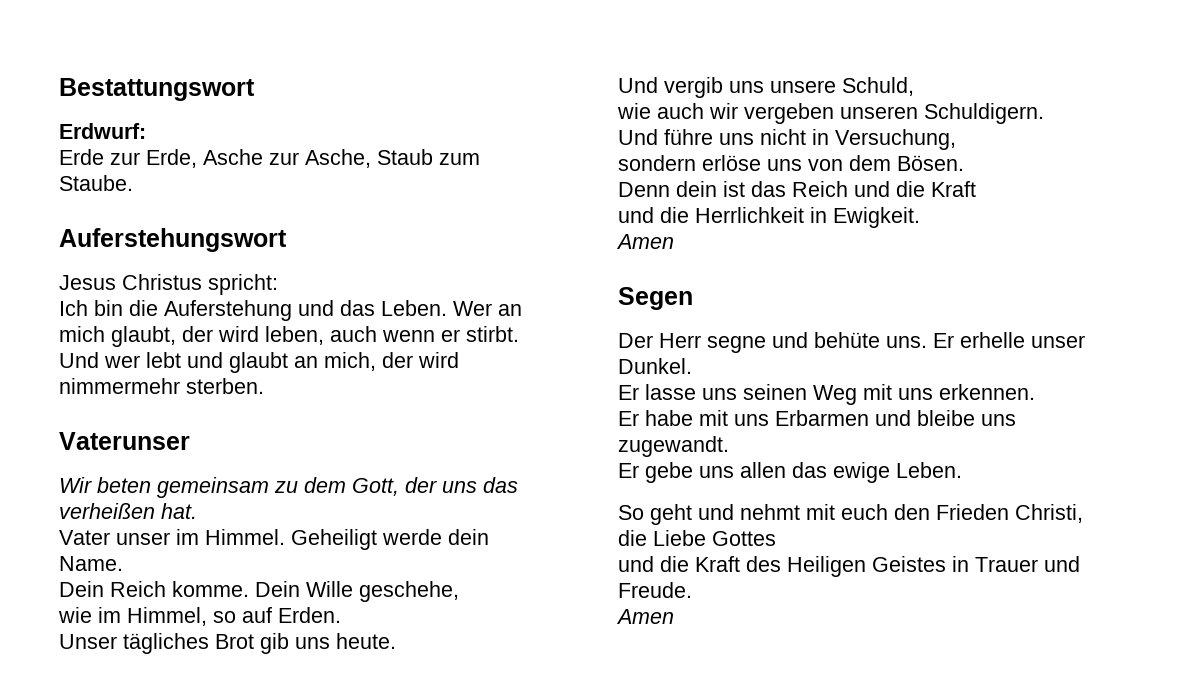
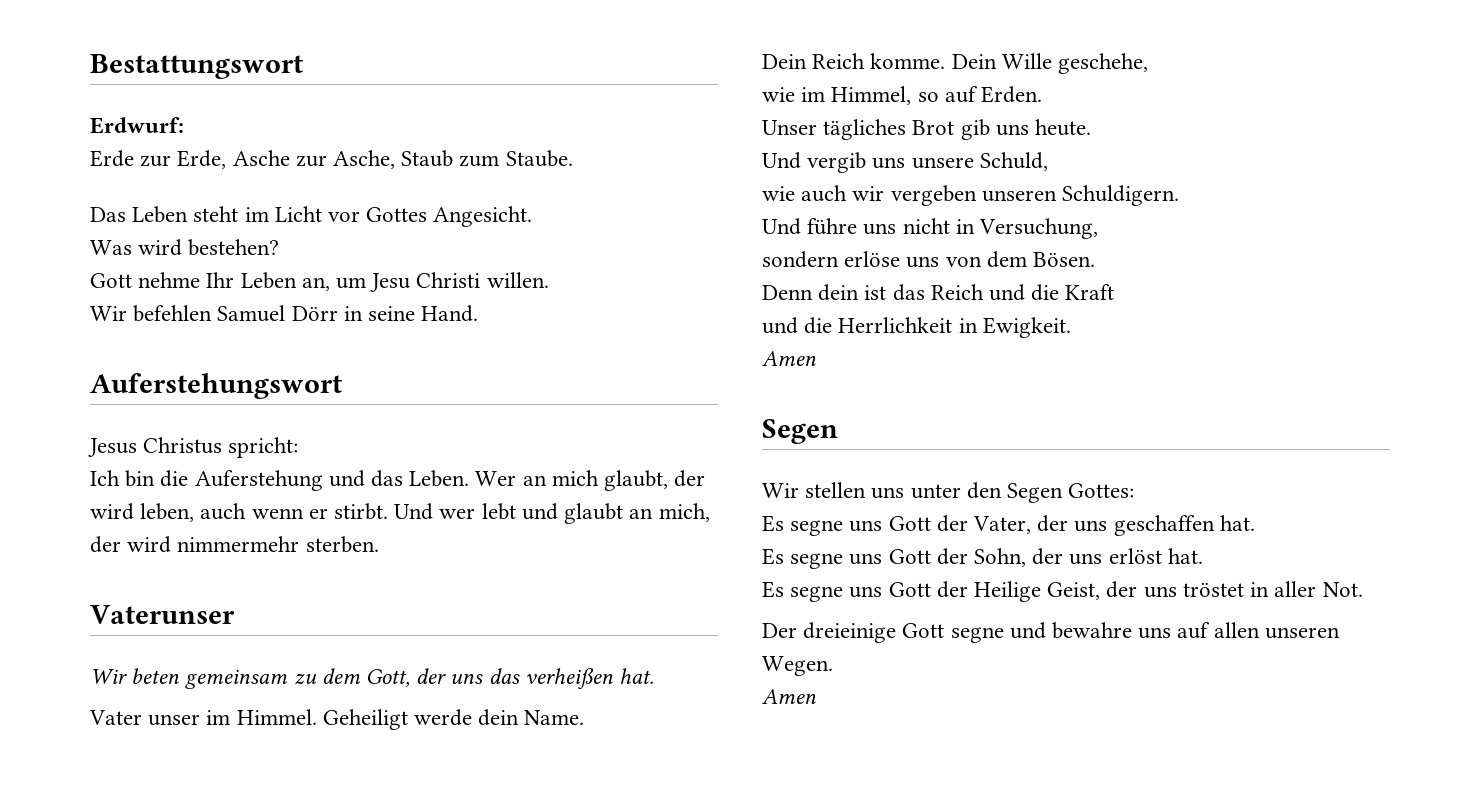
+ Das Leben steht im Licht vor Gottes Angesicht.
+ Was wird bestehen?
+ Gott nehme Ihr Leben an, um Jesu Christi willen.
+ Wir befehlen Samuel Dörr in seine Hand.
- Der Herr segne und behüte uns. Er erhelle unser Dunkel.
- Er lasse uns seinen Weg mit uns erkennen.
- Er habe mit uns Erbarmen und bleibe uns zugewandt.
- Er gebe uns allen das ewige Leben.
- So geht und nehmt mit euch den Frieden Christi, die Liebe Gottes
- und die Kraft des Heiligen Geistes in Trauer und Freude.
+ Wir stellen uns unter den Segen Gottes:
+ Es segne uns Gott der Vater, der uns geschaffen hat.
+ Es segne uns Gott der Sohn, der uns erlöst hat.
+ Es segne uns Gott der Heilige Geist, der uns tröstet in aller Not.
+ Der dreieinige Gott segne und bewahre uns auf allen unseren Wegen.

